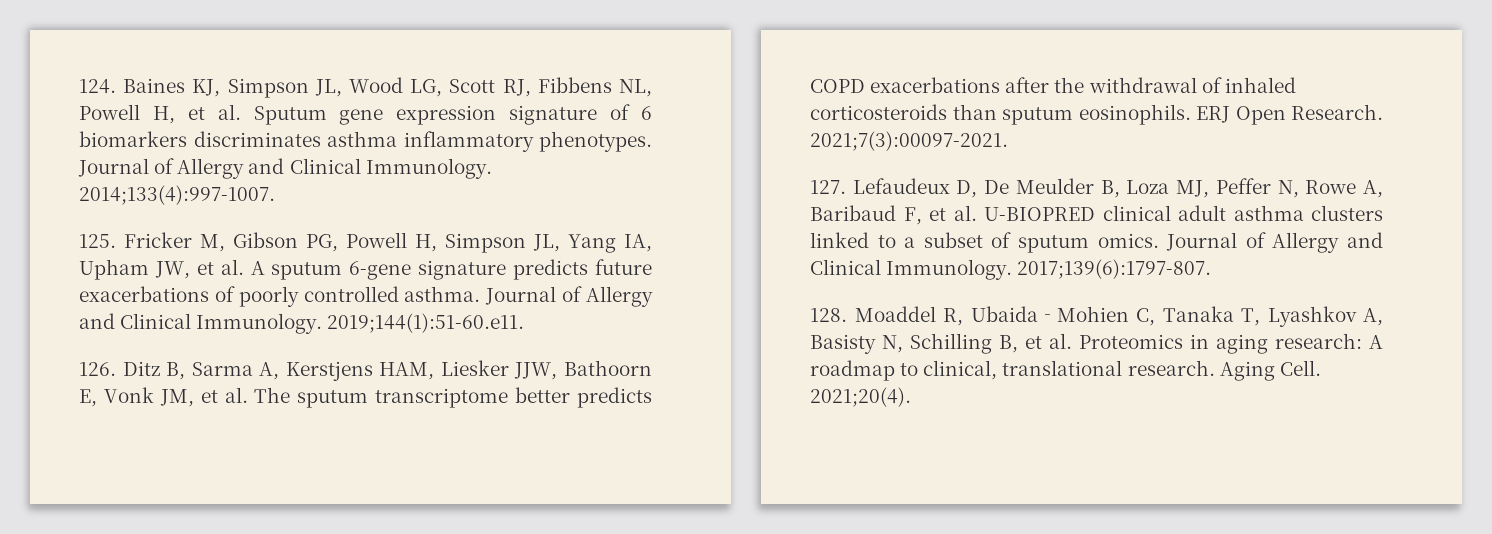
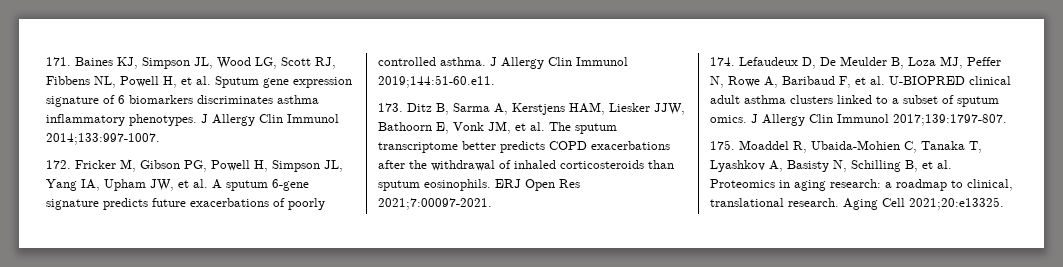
- 124. Baines KJ, Simpson JL, Wood LG, Scott RJ, Fibbens NL, Powell H, et al. Sputum gene expression signature of 6 biomarkers discriminates asthma inflammatory phenotypes.
+ 171. Baines KJ, Simpson JL, Wood LG, Scott RJ, Fibbens NL, Powell H, et al. Sputum gene expression signature of 6 biomarkers discriminates asthma inflammatory phenotypes.
- Journal of Allergy and Clinical Immunology. 2014;133(4):997-1007.
- 125. Fricker M, Gibson PG, Powell H, Simpson JL, Yang IA, Upham JW, et al. A sputum 6-gene signature predicts future exacerbations of poorly controlled asthma.
+ J Allergy Clin Immunol 2014;133:997-1007.
+ 172. Fricker M, Gibson PG, Powell H, Simpson JL, Yang IA, Upham JW, et al. A sputum 6-gene signature predicts future exacerbations of poorly controlled asthma.
- Journal of Allergy and Clinical Immunology. 2019;144(1):51-60.e11.
- 126. Ditz B, Sarma A, Kerstjens HAM, Liesker JJW, Bathoorn E, Vonk JM, et al. The sputum transcriptome better predicts COPD exacerbations after the withdrawal of inhaled corticosteroids than sputum eosinophils.
+ J Allergy Clin Immunol 2019;144:51-60.e11.
+ 173. Ditz B, Sarma A, Kerstjens HAM, Liesker JJW, Bathoorn E, Vonk JM, et al. The sputum transcriptome better predicts COPD exacerbations after the withdrawal of inhaled corticosteroids than sputum eosinophils.
- ERJ Open Research. 2021;7(3):00097-2021.
- 127. Lefaudeux D, De Meulder B, Loza MJ, Peffer N, Rowe A, Baribaud F, et al. U-BIOPRED clinical adult asthma clusters linked to a subset of sputum omics.
+ ERJ Open Res 2021;7:00097-2021.
+ 174. Lefaudeux D, De Meulder B, Loza MJ, Peffer N, Rowe A, Baribaud F, et al. U-BIOPRED clinical adult asthma clusters linked to a subset of sputum omics.
- Journal of Allergy and Clinical Immunology. 2017;139(6):1797-807.
- 128. Moaddel R, Ubaida‐Mohien C, Tanaka T, Lyashkov A, Basisty N, Schilling B, et al. Proteomics in aging research: A roadmap to clinical, translational research.
+ J Allergy Clin Immunol 2017;139:1797-807.
+ 175. Moaddel R, Ubaida‐Mohien C, Tanaka T, Lyashkov A, Basisty N, Schilling B, et al. Proteomics in aging research: a roadmap to clinical, translational research.
- Aging Cell. 2021;20(4).
+ Aging Cell 2021;20:e13325.

